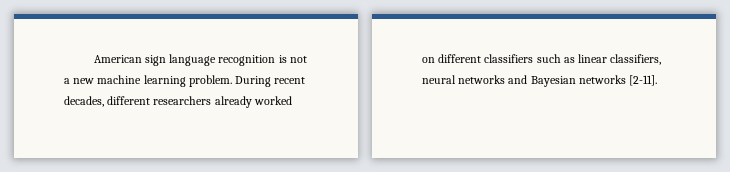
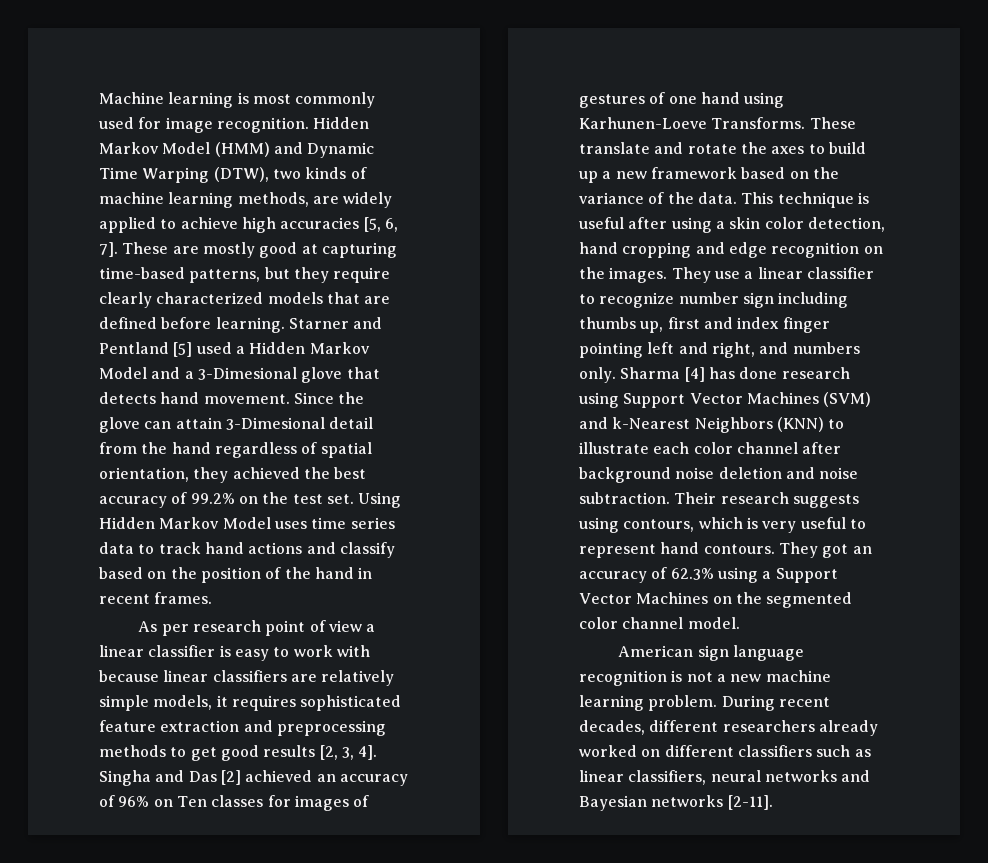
+ Machine learning is most commonly used for image recognition. Hidden Markov Model (HMM) and Dynamic Time Warping (DTW), two kinds of machine learning methods, are widely applied to achieve high accuracies [5, 6, 7]. These are mostly good at capturing time-based patterns, but they require clearly characterized models that are defined before learning. Starner and Pentland [5] used a Hidden Markov Model and a 3-Dimesional glove that detects hand movement. Since the glove can attain 3-Dimesional detail from the hand regardless of spatial orientation, they achieved the best accuracy of 99.2% on the test set. Using Hidden Markov Model uses time series data to track hand actions and classify based on the position of the hand in recent frames.
+ As per research point of view a linear classifier is easy to work with because linear classifiers are relatively simple models, it requires sophisticated feature extraction and preprocessing methods to get good results [2, 3, 4]. Singha and Das [2] achieved an accuracy of 96% on Ten classes for images of gestures of one hand using Karhunen-Loeve Transforms. These translate and rotate the axes to build up a new framework based on the variance of the data. This technique is useful after using a skin color detection, hand cropping and edge recognition on the images. They use a linear classifier to recognize number sign including thumbs up, first and index finger pointing left and right, and numbers only. Sharma [4] has done research using Support Vector Machines (SVM) and k-Nearest Neighbors (KNN) to illustrate each color channel after background noise deletion and noise subtraction. Their research suggests using contours, which is very useful to represent hand contours. They got an accuracy of 62.3% using a Support Vector Machines on the segmented color channel model.

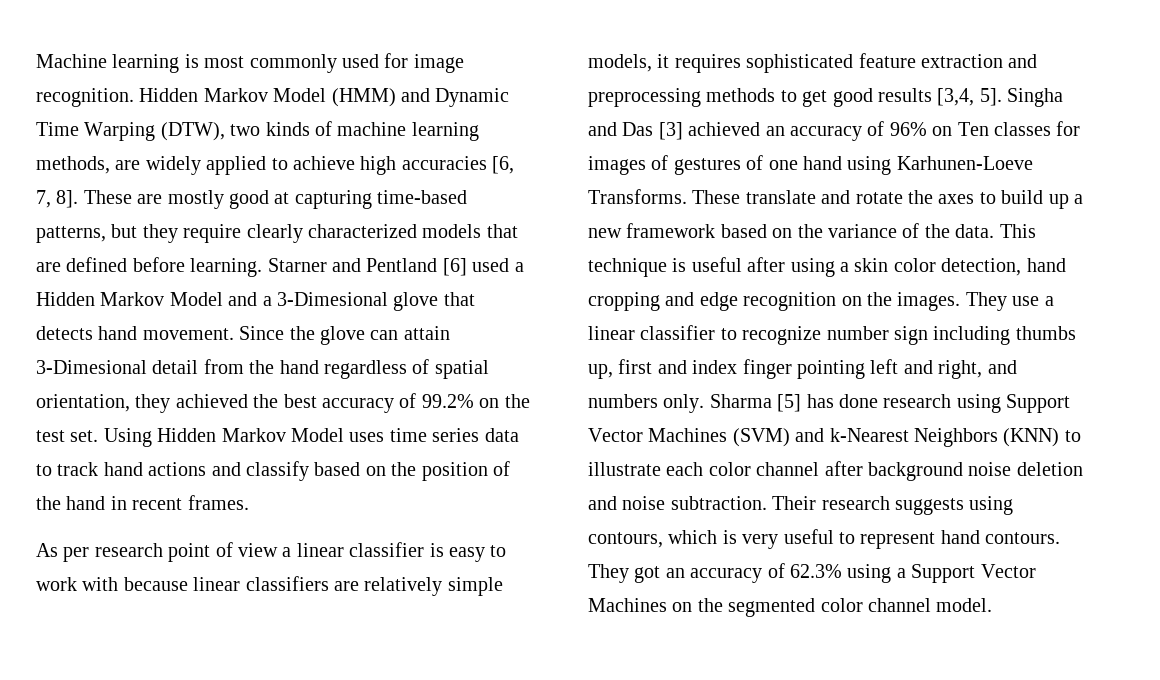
- Hidden Markov Model (HMM) and Dynamic Time Warping (DTW), two kinds of machine learning methods, are widely applied to achieve high accuracies [5, 6, 7].
+ Hidden Markov Model (HMM) and Dynamic Time Warping (DTW), two kinds of machine learning methods, are widely applied to achieve high accuracies [6, 7, 8].
- Starner and Pentland [5] used a Hidden Markov Model and a 3-Dimesional glove that detects hand movement.
+ Starner and Pentland [6] used a Hidden Markov Model and a 3-Dimesional glove that detects hand movement.
- As per research point of view a linear classifier is easy to work with because linear classifiers are relatively simple models, it requires sophisticated feature extraction and preprocessing methods to get good results [2, 3, 4].
+ As per research point of view a linear classifier is easy to work with because linear classifiers are relatively simple models, it requires sophisticated feature extraction and preprocessing methods to get good results [3,4, 5].
- Singha and Das [2] achieved an accuracy of 96% on Ten classes for images of gestures of one hand using Karhunen-Loeve Transforms.
+ Singha and Das [3] achieved an accuracy of 96% on Ten classes for images of gestures of one hand using Karhunen-Loeve Transforms.
- Sharma [4] has done research using Support Vector Machines (SVM) and k-Nearest Neighbors (KNN) to illustrate each color channel after background noise deletion and noise subtraction.
+ Sharma [5] has done research using Support Vector Machines (SVM) and k-Nearest Neighbors (KNN) to illustrate each color channel after background noise deletion and noise subtraction.
- American sign language recognition is not a new machine learning problem. During recent decades, different researchers already worked on different classifiers such as linear classifiers, neural networks and Bayesian networks [2-11].

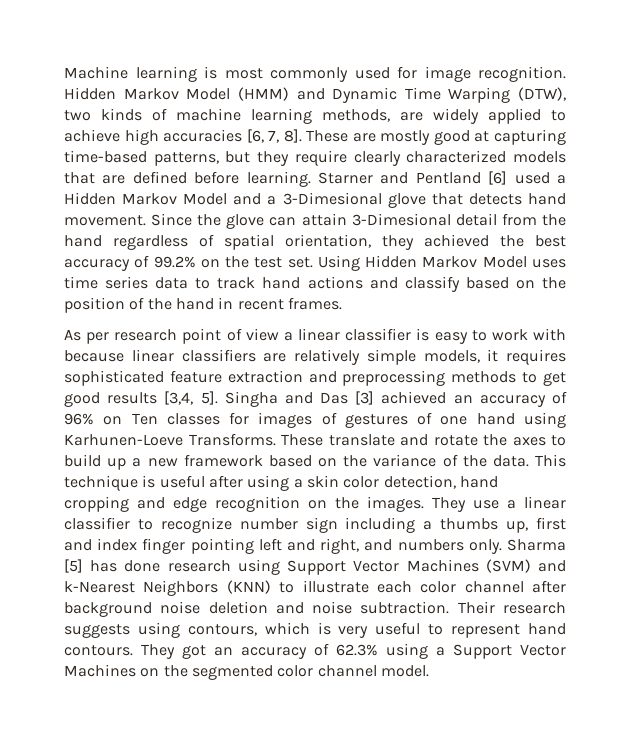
- They use a linear classifier to recognize number sign including thumbs up, first and index finger pointing left and right, and numbers only.
+ They use a linear classifier to recognize number sign including a thumbs up, first and index finger pointing left and right, and numbers only.

